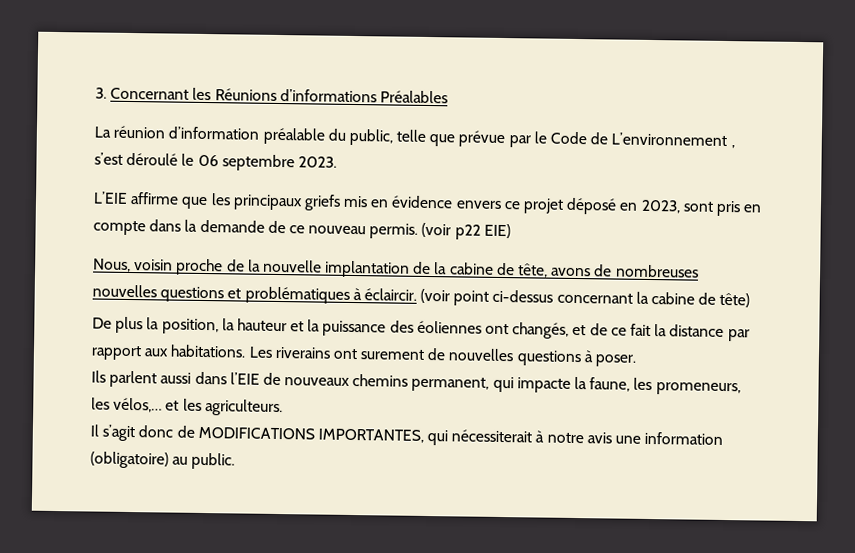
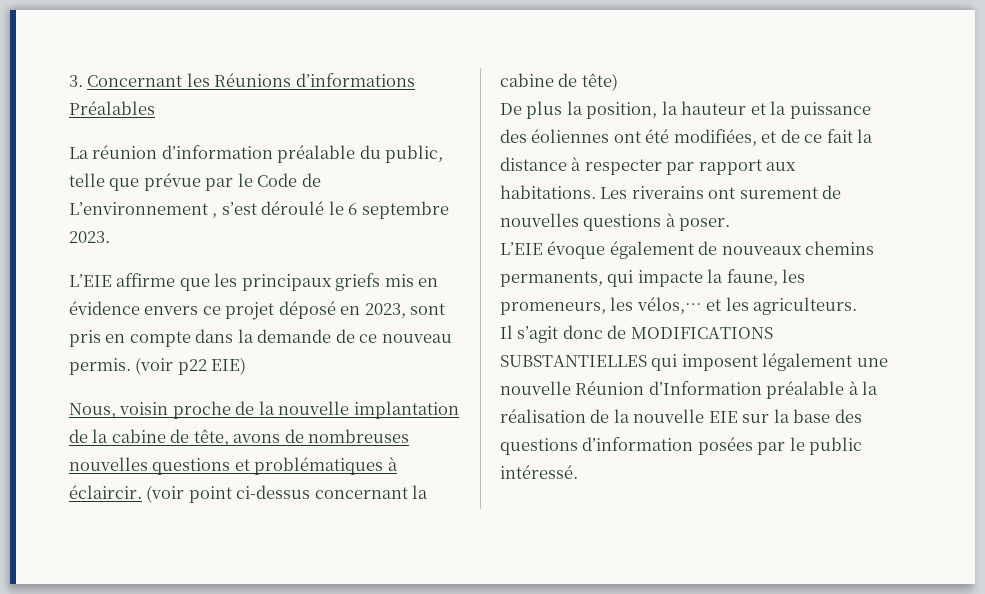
- La réunion d’information préalable du public, telle que prévue par le Code de L’environnement , s’est déroulé le 06 septembre 2023.
+ La réunion d’information préalable du public, telle que prévue par le Code de L’environnement , s’est déroulé le 6 septembre 2023.
- De plus la position, la hauteur et la puissance des éoliennes ont changés, et de ce fait la distance par rapport aux habitations.
+ De plus la position, la hauteur et la puissance des éoliennes ont été modifiées, et de ce fait la distance à respecter par rapport aux habitations.
- Ils parlent aussi dans l’EIE de nouveaux chemins permanent, qui impacte la faune, les promeneurs, les vélos,… et les agriculteurs.
+ L’EIE évoque également de nouveaux chemins permanents, qui impacte la faune, les promeneurs, les vélos,… et les agriculteurs.
- Il s’agit donc de MODIFICATIONS IMPORTANTES, qui nécessiterait à notre avis une information (obligatoire) au public.
+ Il s’agit donc de MODIFICATIONS SUBSTANTIELLES qui imposent légalement une nouvelle Réunion d’Information préalable à la réalisation de la nouvelle EIE sur la base des questions d’information posées par le public intéressé.

